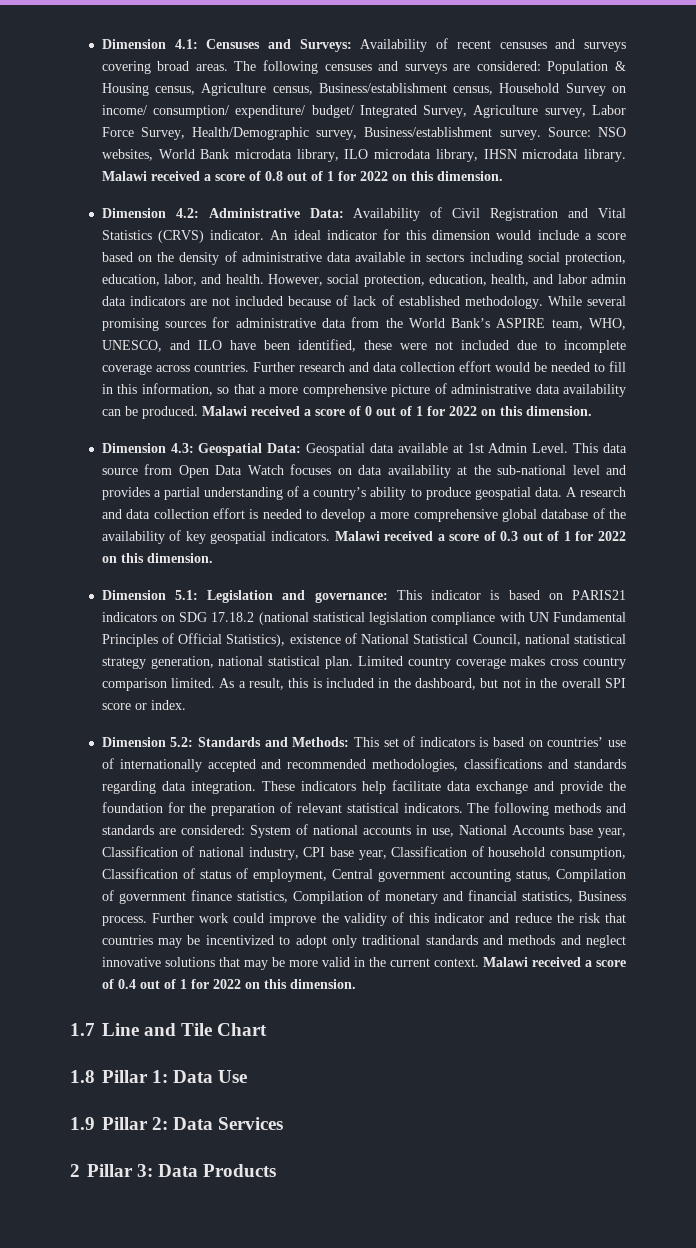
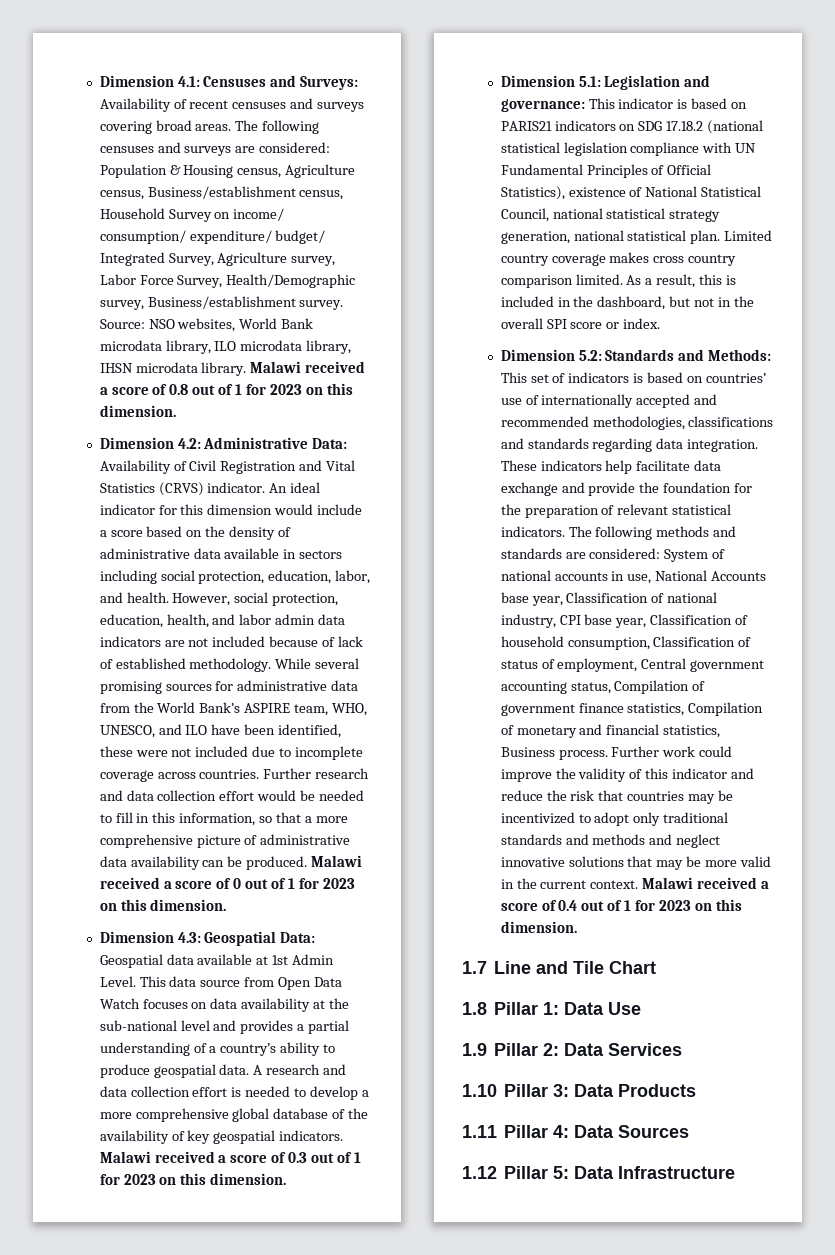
- Malawi received a score of 0.8 out of 1 for 2022 on this dimension.
+ Malawi received a score of 0.8 out of 1 for 2023 on this dimension.
- Malawi received a score of 0 out of 1 for 2022 on this dimension.
+ Malawi received a score of 0 out of 1 for 2023 on this dimension.
- Malawi received a score of 0.3 out of 1 for 2022 on this dimension.
+ Malawi received a score of 0.3 out of 1 for 2023 on this dimension.
- Malawi received a score of 0.4 out of 1 for 2022 on this dimension.
+ Malawi received a score of 0.4 out of 1 for 2023 on this dimension.
- 2 Pillar 3: Data Products
+ 1.10 Pillar 3: Data Products
+ 1.11 Pillar 4: Data Sources
+ 1.12 Pillar 5: Data Infrastructure

